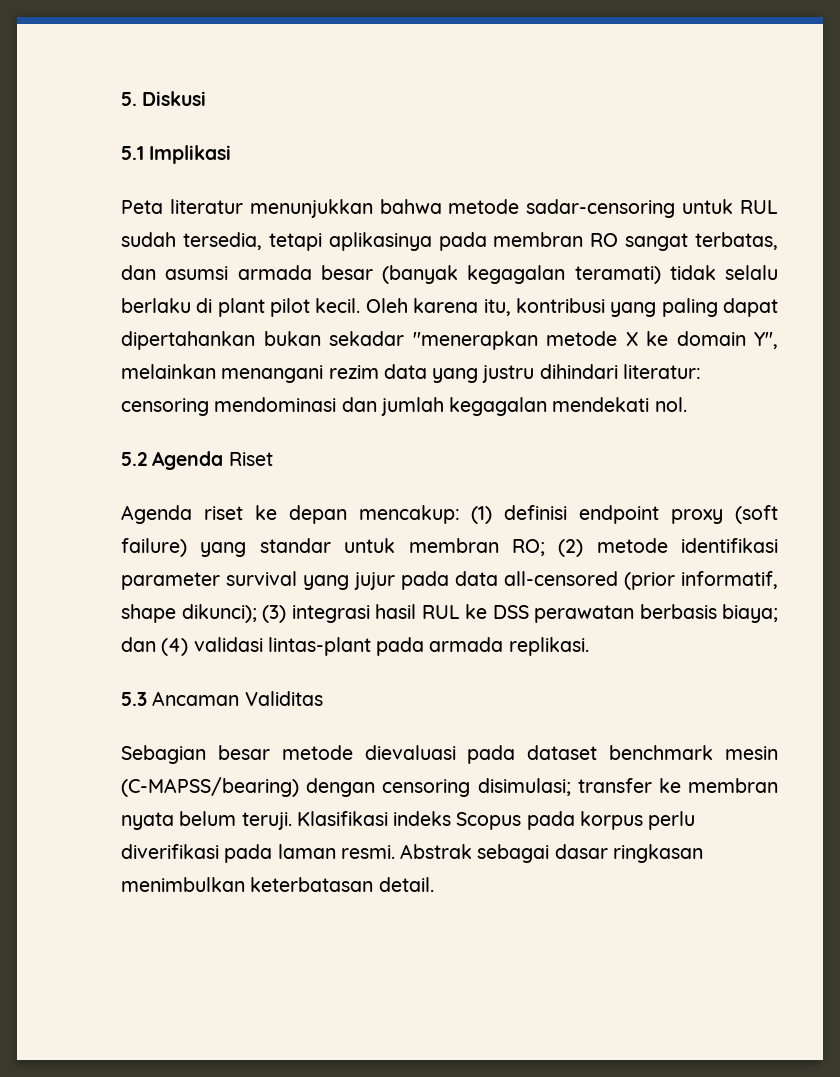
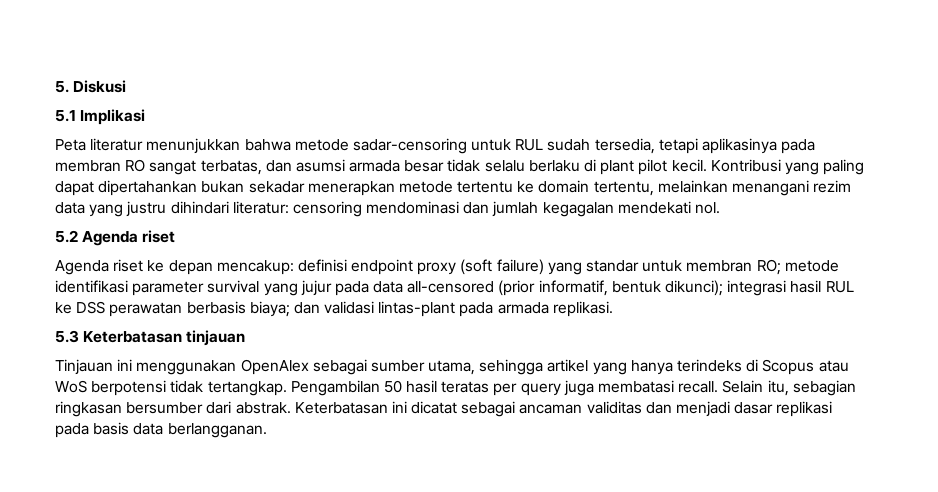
- Peta literatur menunjukkan bahwa metode sadar-censoring untuk RUL sudah tersedia, tetapi aplikasinya pada membran RO sangat terbatas, dan asumsi armada besar (banyak kegagalan teramati) tidak selalu berlaku di plant pilot kecil.
+ Peta literatur menunjukkan bahwa metode sadar-censoring untuk RUL sudah tersedia, tetapi aplikasinya pada membran RO sangat terbatas, dan asumsi armada besar tidak selalu berlaku di plant pilot kecil.
- Oleh karena itu, kontribusi yang paling dapat dipertahankan bukan sekadar "menerapkan metode X ke domain Y", melainkan menangani rezim data yang justru dihindari literatur: censoring mendominasi dan jumlah kegagalan mendekati nol.
+ Kontribusi yang paling dapat dipertahankan bukan sekadar menerapkan metode tertentu ke domain tertentu, melainkan menangani rezim data yang justru dihindari literatur: censoring mendominasi dan jumlah kegagalan mendekati nol.
- 5.2 Agenda Riset
+ 5.2 Agenda riset
- Agenda riset ke depan mencakup: (1) definisi endpoint proxy (soft failure) yang standar untuk membran RO; (2) metode identifikasi parameter survival yang jujur pada data all-censored (prior informatif, shape dikunci); (3) integrasi hasil RUL ke DSS perawatan berbasis biaya; dan (4) validasi lintas-plant pada armada replikasi.
+ Agenda riset ke depan mencakup: definisi endpoint proxy (soft failure) yang standar untuk membran RO; metode identifikasi parameter survival yang jujur pada data all-censored (prior informatif, bentuk dikunci); integrasi hasil RUL ke DSS perawatan berbasis biaya; dan validasi lintas-plant pada armada replikasi.
- 5.3 Ancaman Validitas
- Sebagian besar metode dievaluasi pada dataset benchmark mesin (C-MAPSS/bearing) dengan censoring disimulasi; transfer ke membran nyata belum teruji. Klasifikasi indeks Scopus pada korpus perlu diverifikasi pada laman resmi. Abstrak sebagai dasar ringkasan menimbulkan keterbatasan detail.
+ 5.3 Keterbatasan tinjauan
+ Tinjauan ini menggunakan OpenAlex sebagai sumber utama, sehingga artikel yang hanya terindeks di Scopus atau WoS berpotensi tidak tertangkap. Pengambilan 50 hasil teratas per query juga membatasi recall. Selain itu, sebagian ringkasan bersumber dari abstrak. Keterbatasan ini dicatat sebagai ancaman validitas dan menjadi dasar replikasi pada basis data berlangganan.

